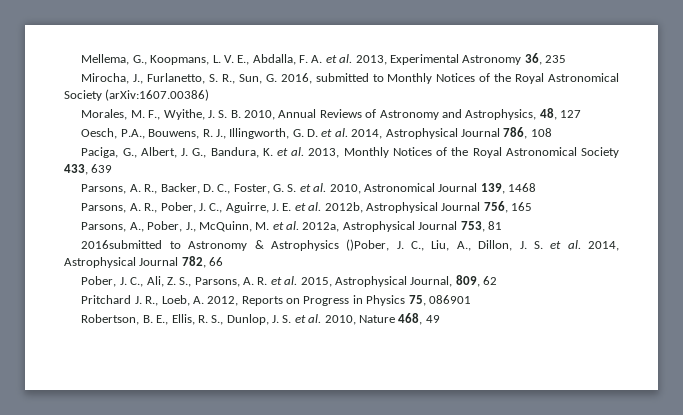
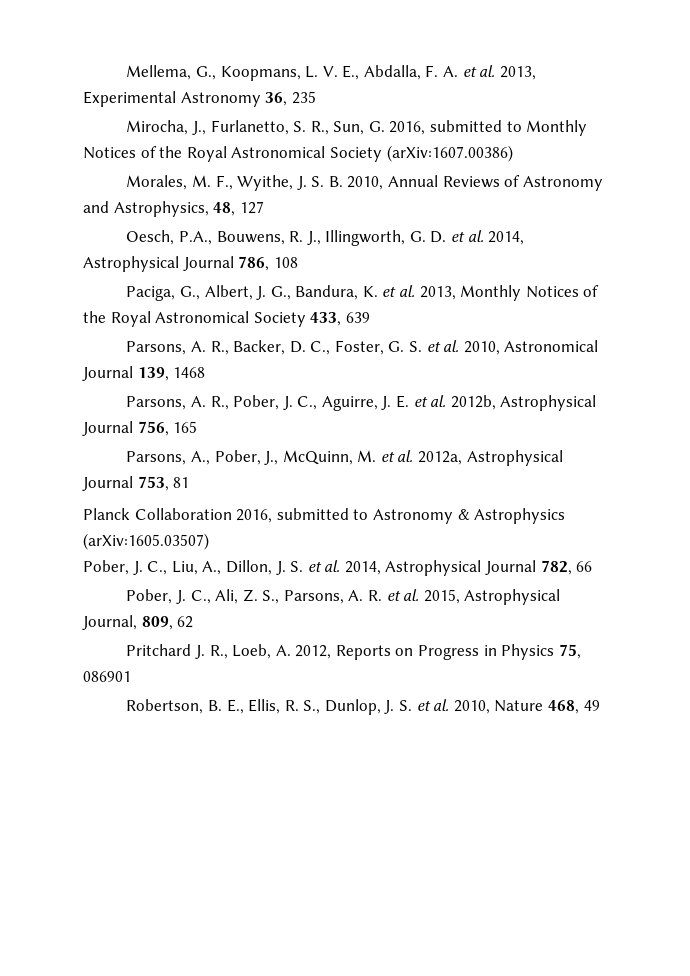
- 2016submitted to Astronomy & Astrophysics ()Pober, J. C., Liu, A., Dillon, J. S. et al. 2014, Astrophysical Journal 782, 66
+ Planck Collaboration 2016, submitted to Astronomy & Astrophysics (arXiv:1605.03507)
+ Pober, J. C., Liu, A., Dillon, J. S. et al. 2014, Astrophysical Journal 782, 66

